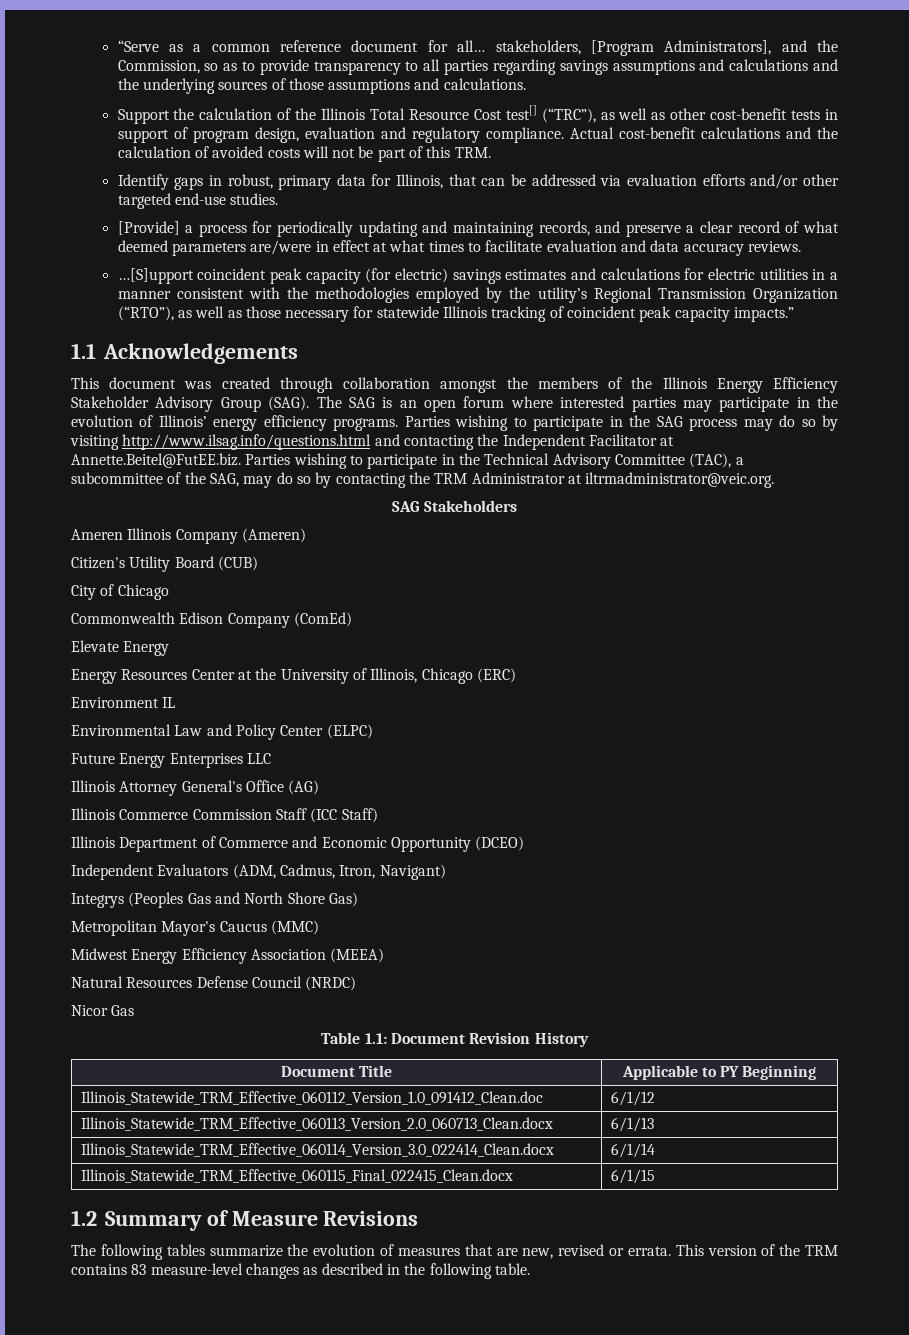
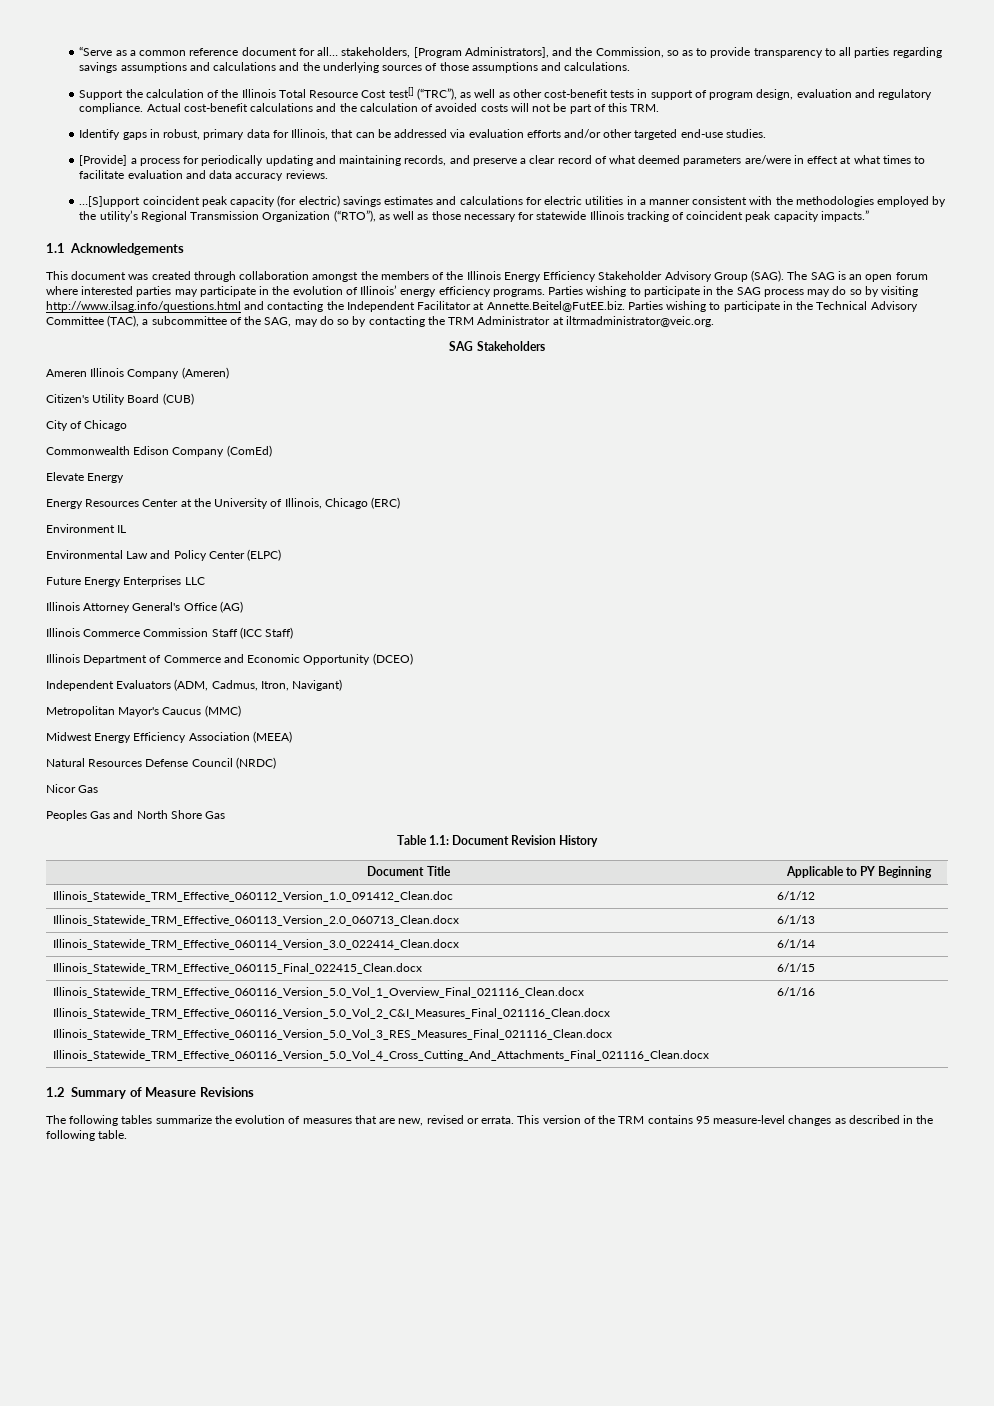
- Integrys (Peoples Gas and North Shore Gas)
+ Peoples Gas and North Shore Gas
+ Illinois_Statewide_TRM_Effective_060116_Version_5.0_Vol_1_Overview_Final_021116_Clean.docx
+ Illinois_Statewide_TRM_Effective_060116_Version_5.0_Vol_2_C&I_Measures_Final_021116_Clean.docx
+ Illinois_Statewide_TRM_Effective_060116_Version_5.0_Vol_3_RES_Measures_Final_021116_Clean.docx
+ Illinois_Statewide_TRM_Effective_060116_Version_5.0_Vol_4_Cross_Cutting_And_Attachments_Final_021116_Clean.docx | 6/1/16
- This version of the TRM contains 83 measure-level changes as described in the following table.
+ This version of the TRM contains 95 measure-level changes as described in the following table.

